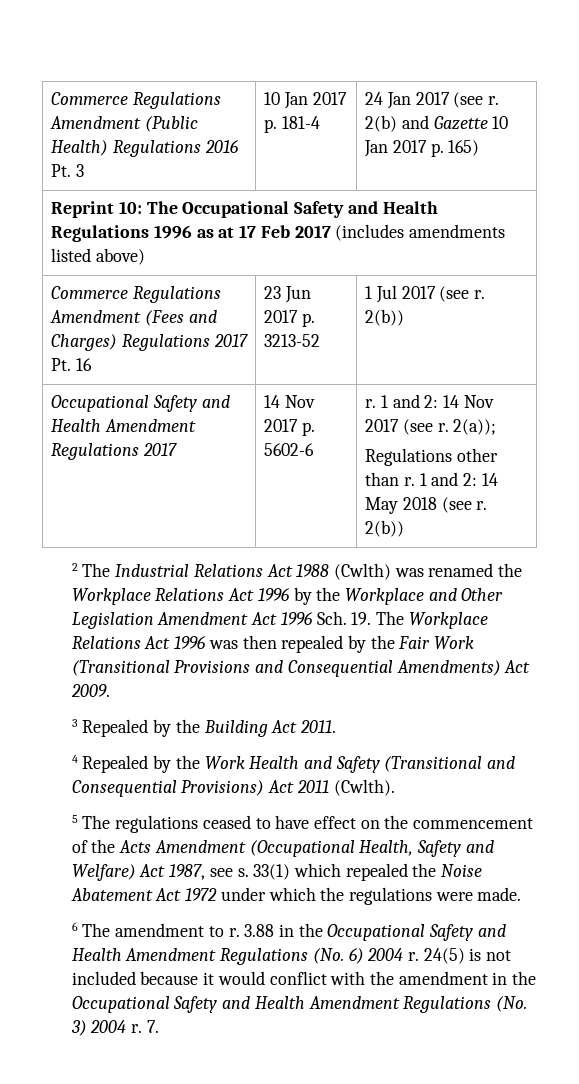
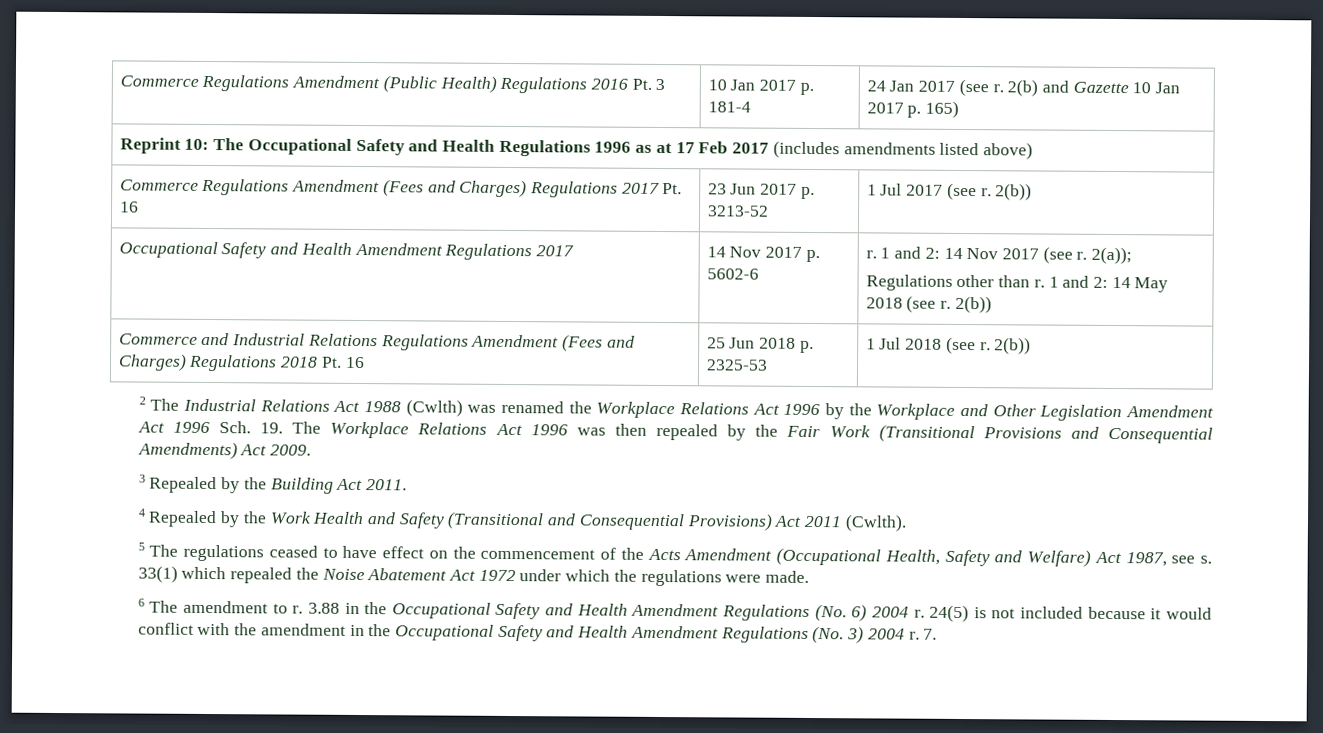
+ Commerce and Industrial Relations Regulations Amendment (Fees and Charges) Regulations 2018 Pt. 16 | 25 Jun 2018 p. 2325-53 | 1 Jul 2018 (see r. 2(b))

